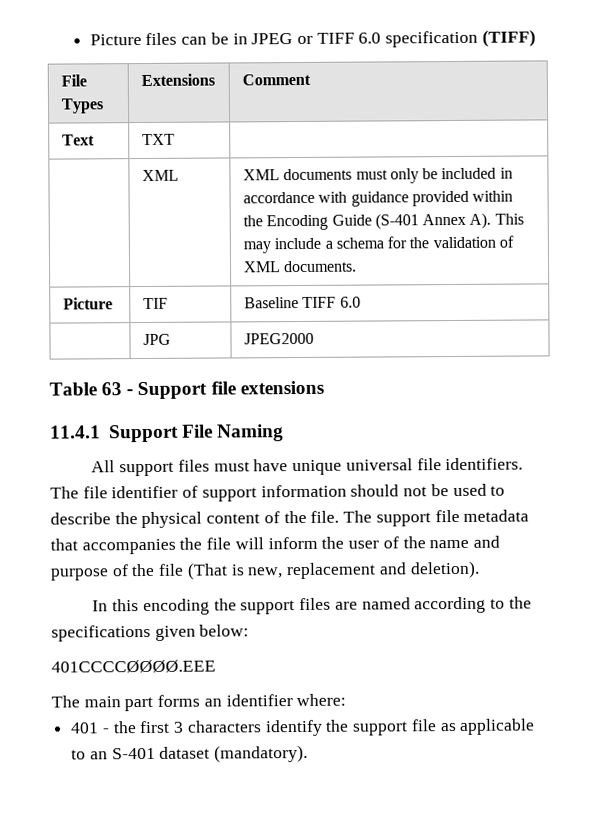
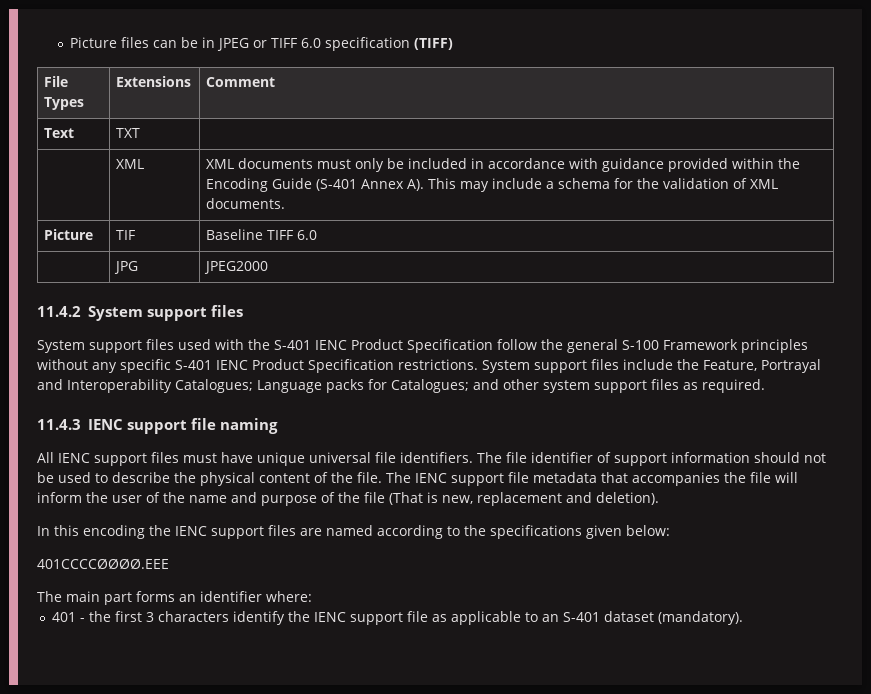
- Table 63 - Support file extensions
- 11.4.1 Support File Naming
+ 11.4.2 System support files
+ System support files used with the S-401 IENC Product Specification follow the general S-100 Framework principles without any specific S-401 IENC Product Specification restrictions. System support files include the Feature, Portrayal and Interoperability Catalogues; Language packs for Catalogues; and other system support files as required.
+ 11.4.3 IENC support file naming
- All support files must have unique universal file identifiers.
+ All IENC support files must have unique universal file identifiers.
- The support file metadata that accompanies the file will inform the user of the name and purpose of the file (That is new, replacement and deletion).
+ The IENC support file metadata that accompanies the file will inform the user of the name and purpose of the file (That is new, replacement and deletion).
- In this encoding the support files are named according to the specifications given below:
+ In this encoding the IENC support files are named according to the specifications given below:
- 401 - the first 3 characters identify the support file as applicable to an S-401 dataset (mandatory).
+ 401 - the first 3 characters identify the IENC support file as applicable to an S-401 dataset (mandatory).

